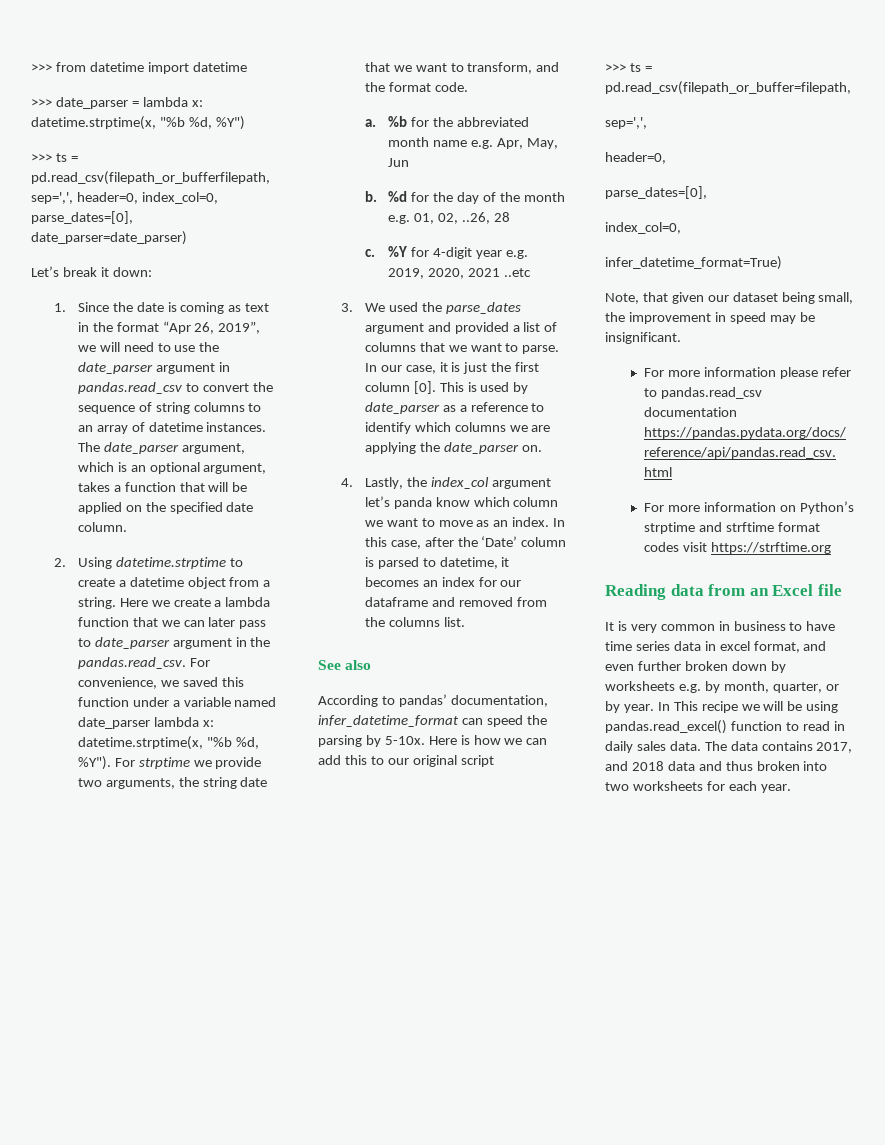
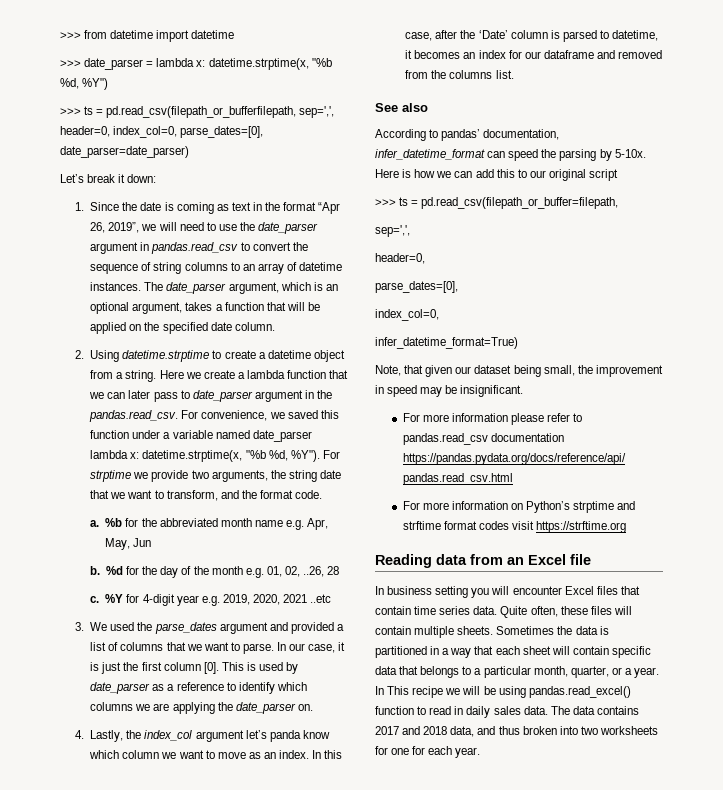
- It is very common in business to have time series data in excel format, and even further broken down by worksheets e.g. by month, quarter, or by year.
+ In business setting you will encounter Excel files that contain time series data. Quite often, these files will contain multiple sheets. Sometimes the data is partitioned in a way that each sheet will contain specific data that belongs to a particular month, quarter, or a year.
- The data contains 2017, and 2018 data and thus broken into two worksheets for each year.
+ The data contains 2017 and 2018 data, and thus broken into two worksheets for one for each year.

